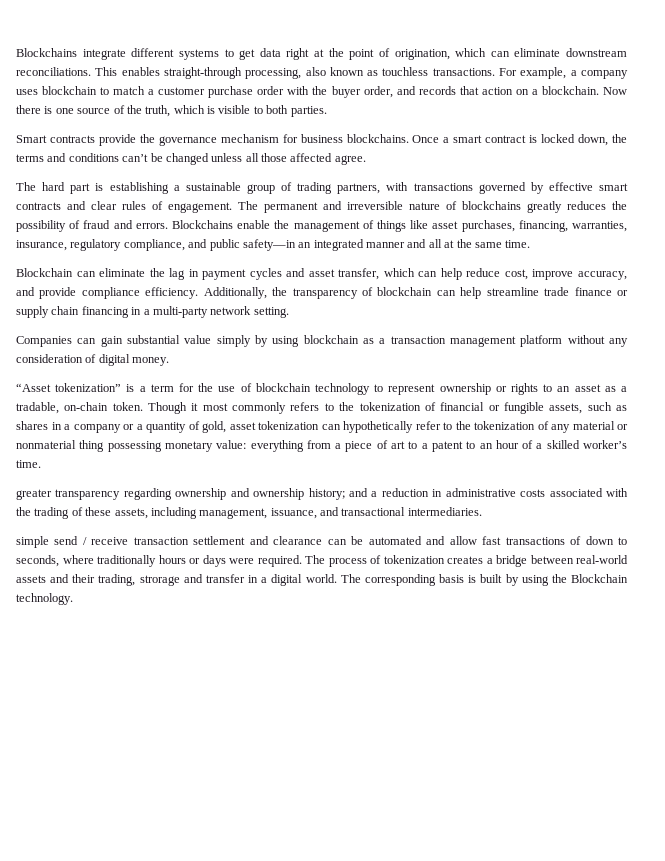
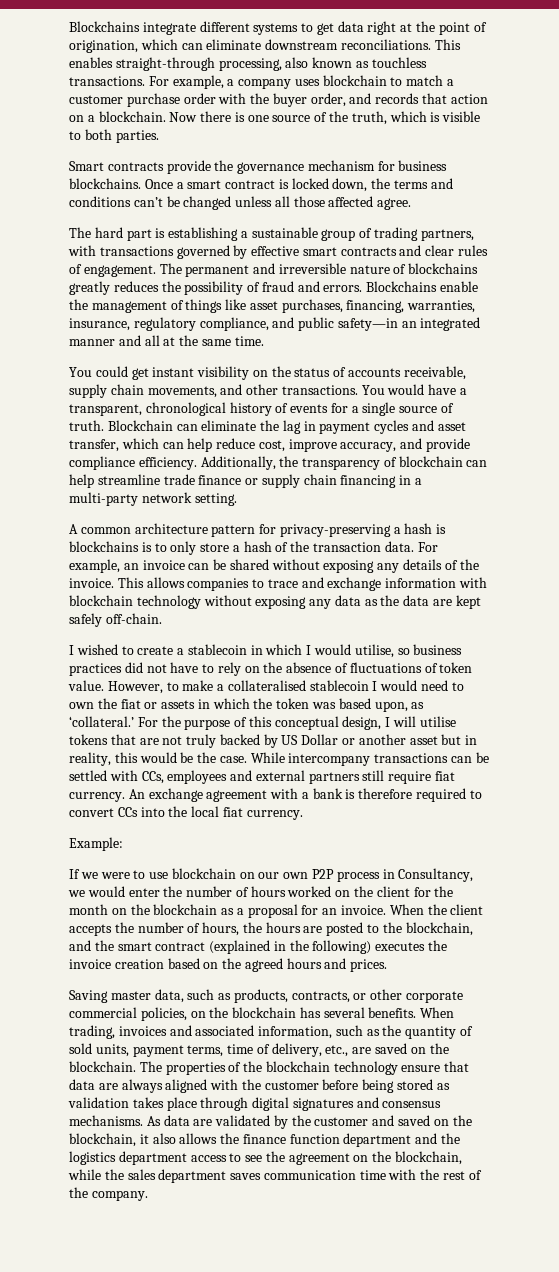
+ You could get instant visibility on the status of accounts receivable, supply chain movements, and other transactions. You would have a transparent, chronological history of events for a single source of truth.
- Companies can gain substantial value simply by using blockchain as a transaction management platform without any consideration of digital money.
- “Asset tokenization” is a term for the use of blockchain technology to represent ownership or rights to an asset as a tradable, on-chain token. Though it most commonly refers to the tokenization of financial or fungible assets, such as shares in a company or a quantity of gold, asset tokenization can hypothetically refer to the tokenization of any material or nonmaterial thing possessing monetary value: everything from a piece of art to a patent to an hour of a skilled worker’s time.
- greater transparency regarding ownership and ownership history; and a reduction in administrative costs associated with the trading of these assets, including management, issuance, and transactional intermediaries.
- simple send / receive transaction settlement and clearance can be automated and allow fast transactions of down to seconds, where traditionally hours or days were required. The process of tokenization creates a bridge between real-world assets and their trading, strorage and transfer in a digital world. The corresponding basis is built by using the Blockchain technology.
+ A common architecture pattern for privacy-preserving a hash is blockchains is to only store a hash of the transaction data. For example, an invoice can be shared without exposing any details of the invoice. This allows companies to trace and exchange information with blockchain technology without exposing any data as the data are kept safely off-chain.
+ I wished to create a stablecoin in which I would utilise, so business practices did not have to rely on the absence of fluctuations of token value. However, to make a collateralised stablecoin I would need to own the fiat or assets in which the token was based upon, as ‘collateral.’ For the purpose of this conceptual design, I will utilise tokens that are not truly backed by US Dollar or another asset but in reality, this would be the case. While intercompany transactions can be settled with CCs, employees and external partners still require fiat currency. An exchange agreement with a bank is therefore required to convert CCs into the local fiat currency.
+ Example:
+ If we were to use blockchain on our own P2P process in Consultancy, we would enter the number of hours worked on the client for the month on the blockchain as a proposal for an invoice. When the client accepts the number of hours, the hours are posted to the blockchain, and the smart contract (explained in the following) executes the invoice creation based on the agreed hours and prices.
+ Saving master data, such as products, contracts, or other corporate commercial policies, on the blockchain has several benefits. When trading, invoices and associated information, such as the quantity of sold units, payment terms, time of delivery, etc., are saved on the blockchain. The properties of the blockchain technology ensure that data are always aligned with the customer before being stored as validation takes place through digital signatures and consensus mechanisms. As data are validated by the customer and saved on the blockchain, it also allows the finance function department and the logistics department access to see the agreement on the blockchain, while the sales department saves communication time with the rest of the company.

